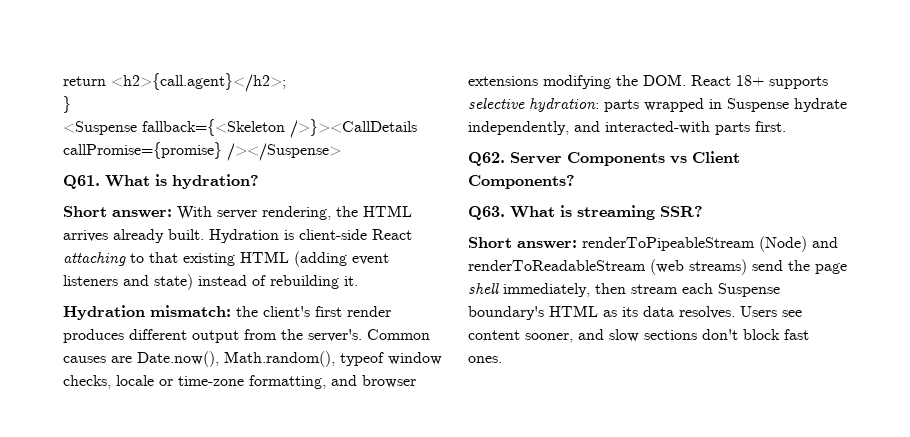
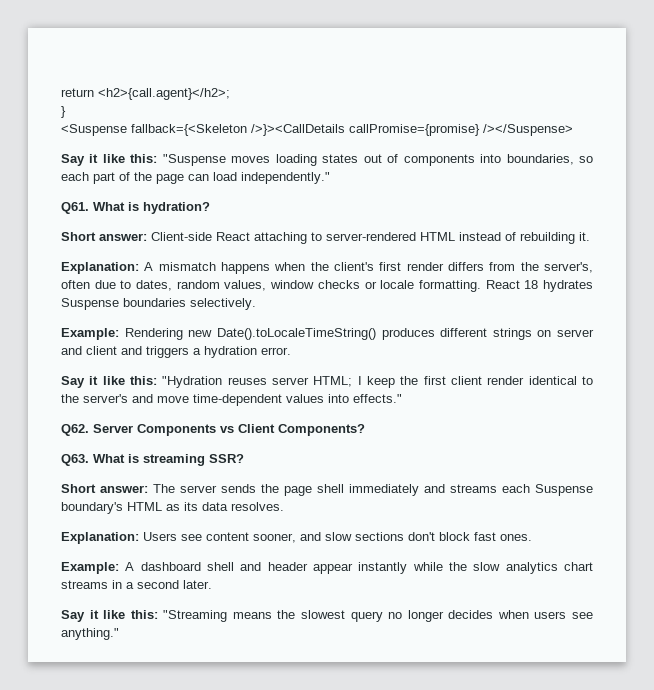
+ Say it like this: "Suspense moves loading states out of components into boundaries, so each part of the page can load independently."
- Short answer: With server rendering, the HTML arrives already built. Hydration is client-side React attaching to that existing HTML (adding event listeners and state) instead of rebuilding it.
- Hydration mismatch: the client's first render produces different output from the server's. Common causes are Date.now(), Math.random(), typeof window checks, locale or time-zone formatting, and browser extensions modifying the DOM. React 18+ supports selective hydration: parts wrapped in Suspense hydrate independently, and interacted-with parts first.
+ Short answer: Client-side React attaching to server-rendered HTML instead of rebuilding it.
+ Explanation: A mismatch happens when the client's first render differs from the server's, often due to dates, random values, window checks or locale formatting. React 18 hydrates Suspense boundaries selectively.
+ Example: Rendering new Date().toLocaleTimeString() produces different strings on server and client and triggers a hydration error.
+ Say it like this: "Hydration reuses server HTML; I keep the first client render identical to the server's and move time-dependent values into effects."
- Short answer: renderToPipeableStream (Node) and renderToReadableStream (web streams) send the page shell immediately, then stream each Suspense boundary's HTML as its data resolves. Users see content sooner, and slow sections don't block fast ones.
+ Short answer: The server sends the page shell immediately and streams each Suspense boundary's HTML as its data resolves.
+ Explanation: Users see content sooner, and slow sections don't block fast ones.
+ Example: A dashboard shell and header appear instantly while the slow analytics chart streams in a second later.
+ Say it like this: "Streaming means the slowest query no longer decides when users see anything."

